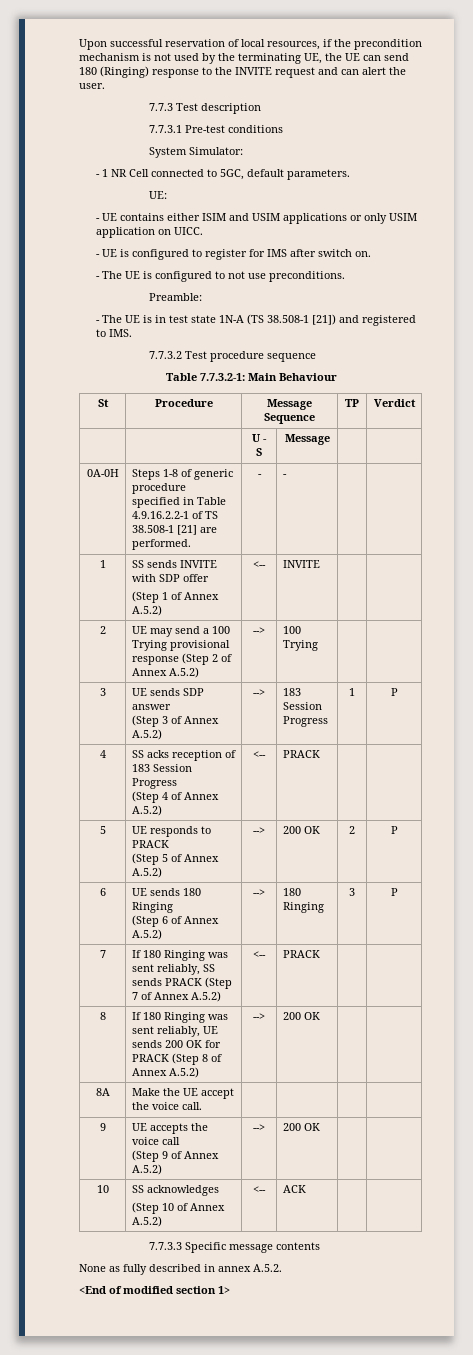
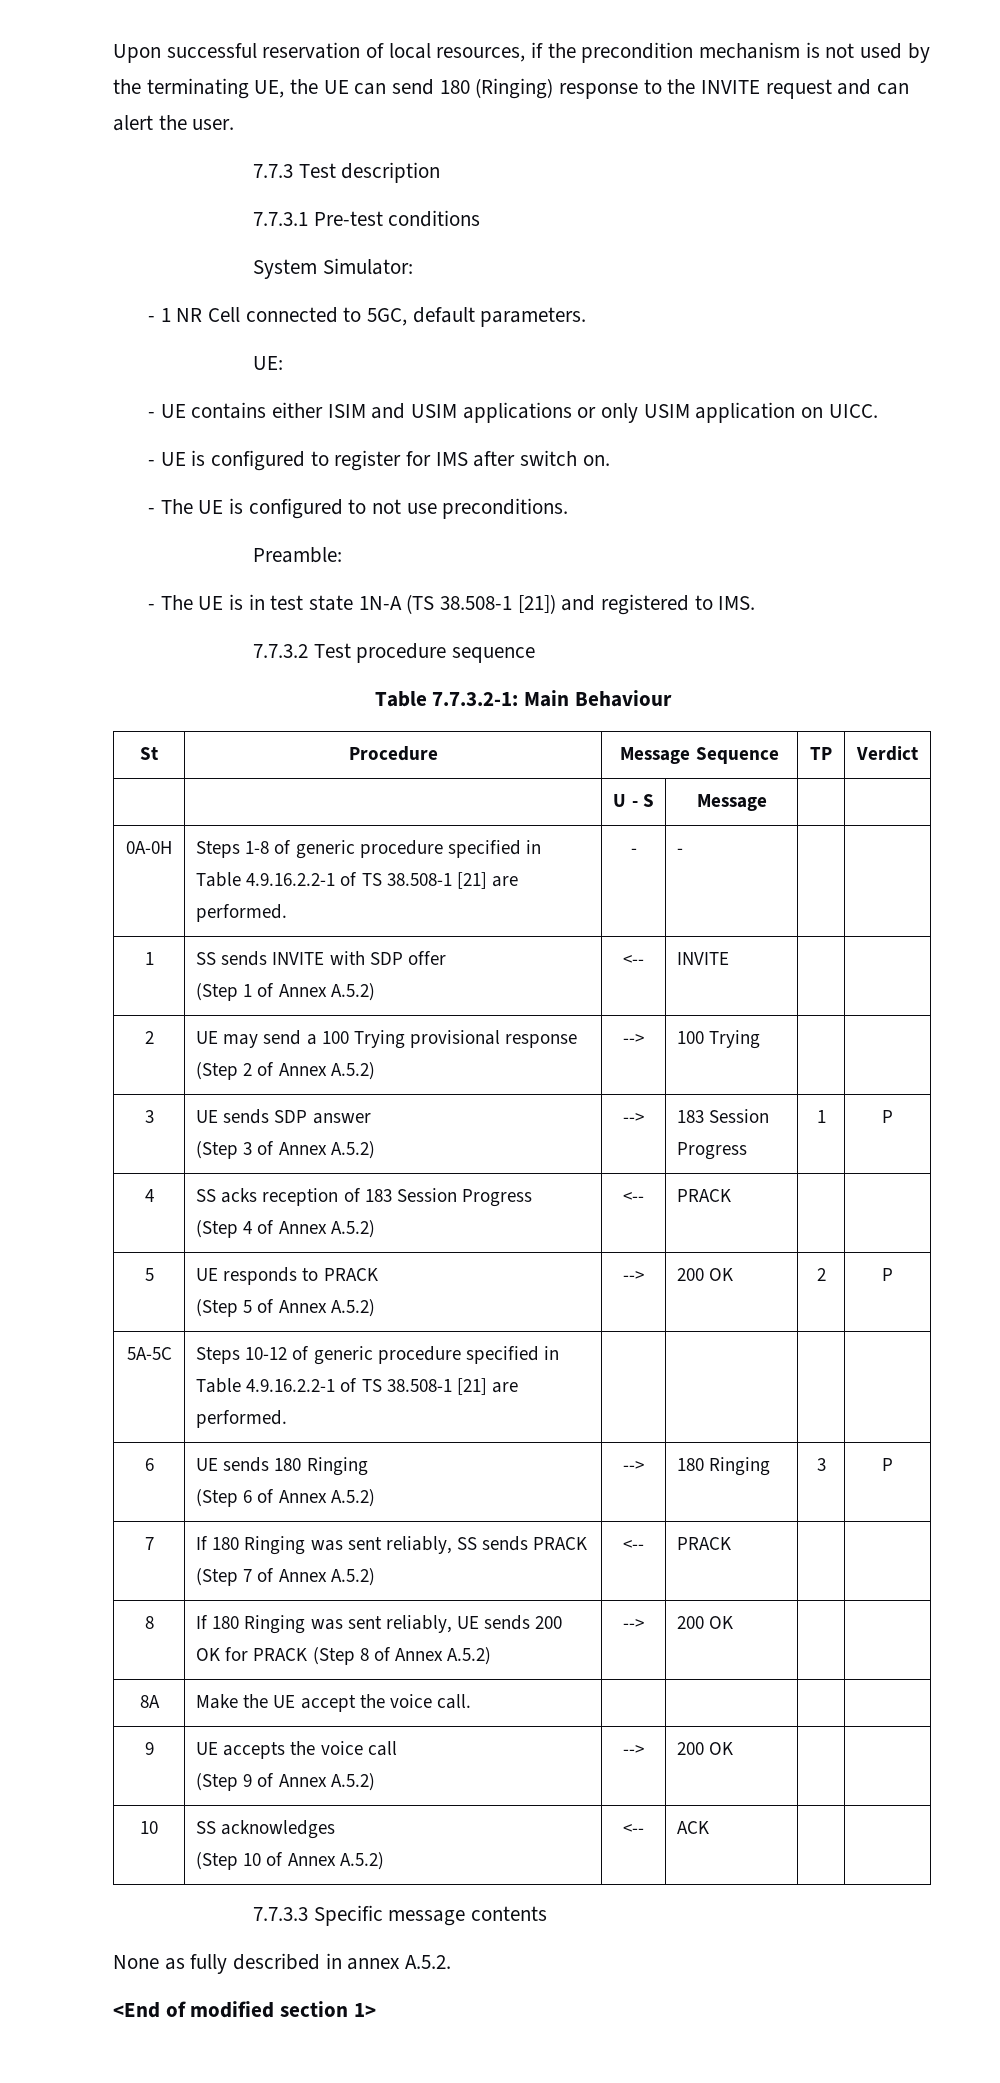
+ 5A-5C | Steps 10-12 of generic procedure specified in Table 4.9.16.2.2-1 of TS 38.508-1 [21] are performed. | | | |

